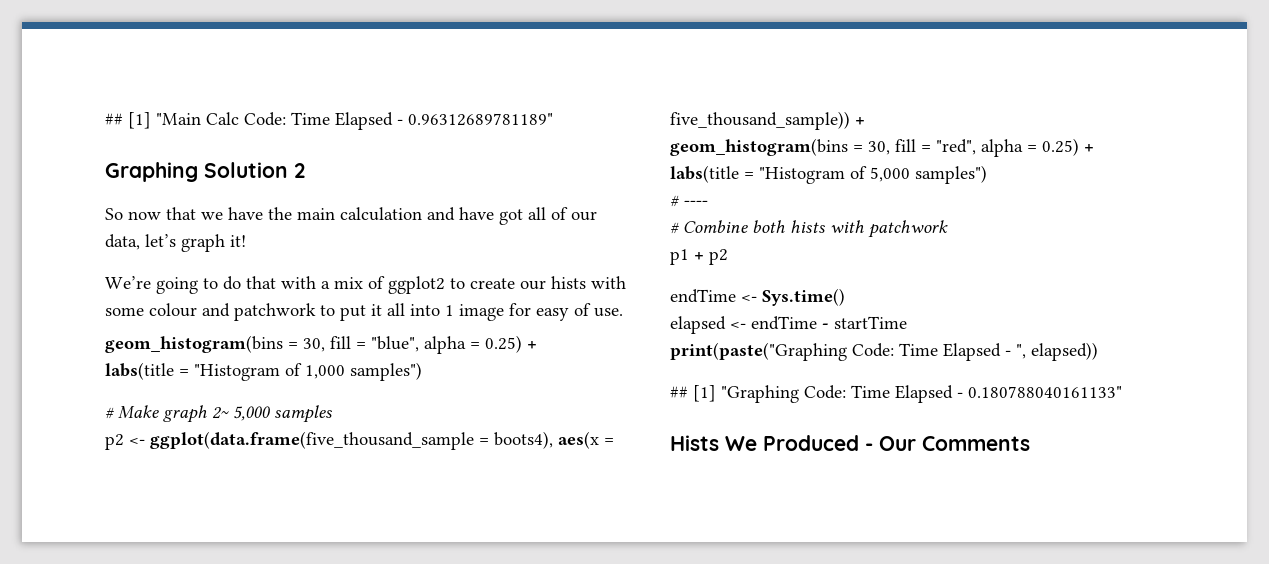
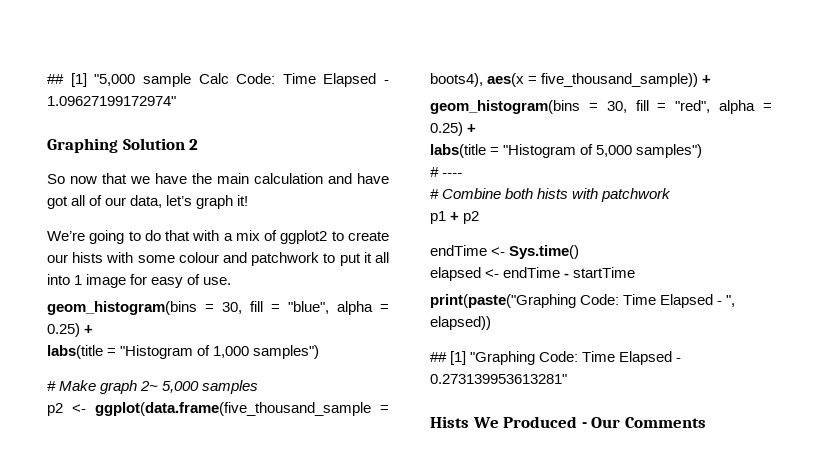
- ## [1] "Main Calc Code: Time Elapsed - 0.96312689781189"
+ ## [1] "5,000 sample Calc Code: Time Elapsed - 1.09627199172974"
- ## [1] "Graphing Code: Time Elapsed - 0.180788040161133"
+ ## [1] "Graphing Code: Time Elapsed - 0.273139953613281"

